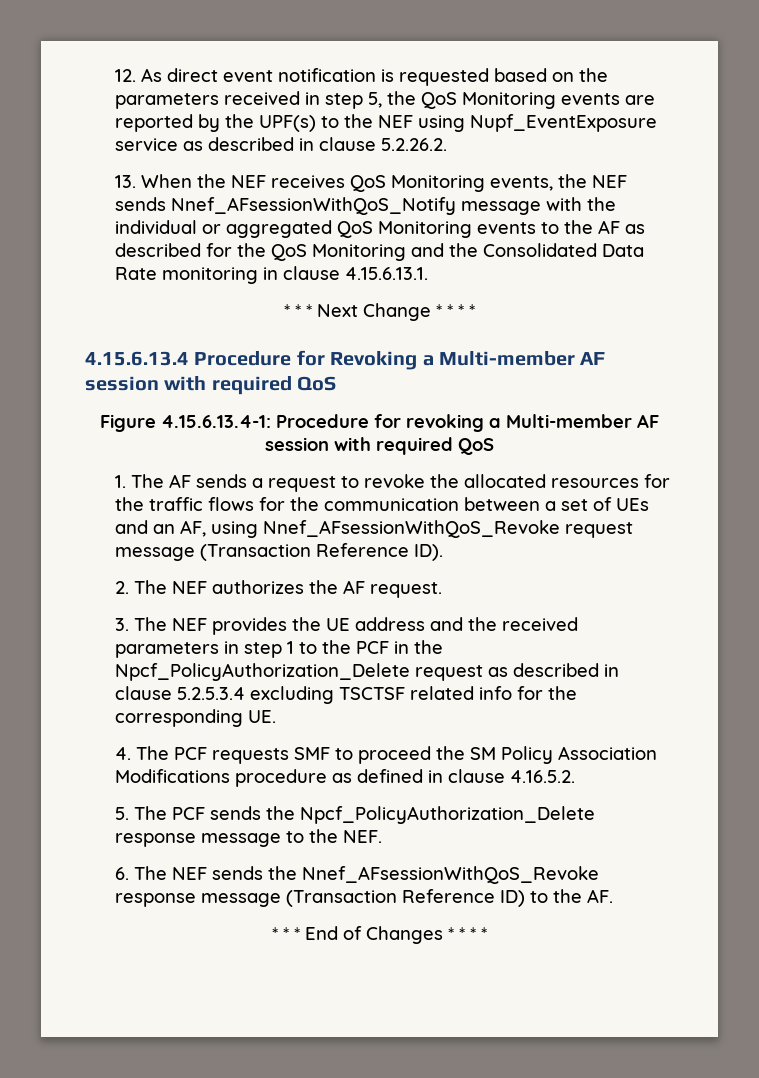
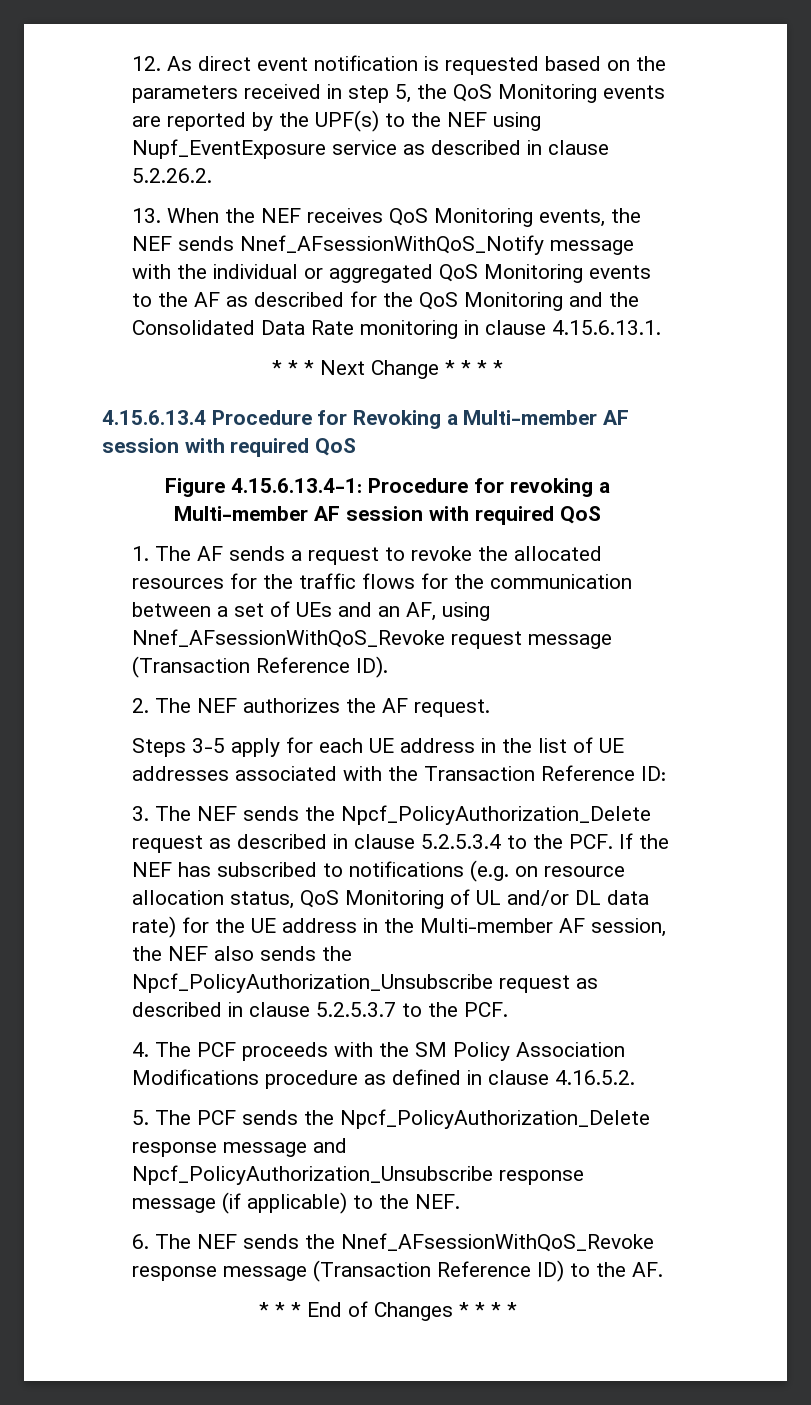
- 3. The NEF provides the UE address and the received parameters in step 1 to the PCF in the Npcf_PolicyAuthorization_Delete request as described in clause 5.2.5.3.4 excluding TSCTSF related info for the corresponding UE.
+ Steps 3-5 apply for each UE address in the list of UE addresses associated with the Transaction Reference ID:
+ 3. The NEF sends the Npcf_PolicyAuthorization_Delete request as described in clause 5.2.5.3.4 to the PCF. If the NEF has subscribed to notifications (e.g. on resource allocation status, QoS Monitoring of UL and/or DL data rate) for the UE address in the Multi-member AF session, the NEF also sends the Npcf_PolicyAuthorization_Unsubscribe request as described in clause 5.2.5.3.7 to the PCF.
- 4. The PCF requests SMF to proceed the SM Policy Association Modifications procedure as defined in clause 4.16.5.2.
+ 4. The PCF proceeds with the SM Policy Association Modifications procedure as defined in clause 4.16.5.2.
- 5. The PCF sends the Npcf_PolicyAuthorization_Delete response message to the NEF.
+ 5. The PCF sends the Npcf_PolicyAuthorization_Delete response message and Npcf_PolicyAuthorization_Unsubscribe response message (if applicable) to the NEF.

